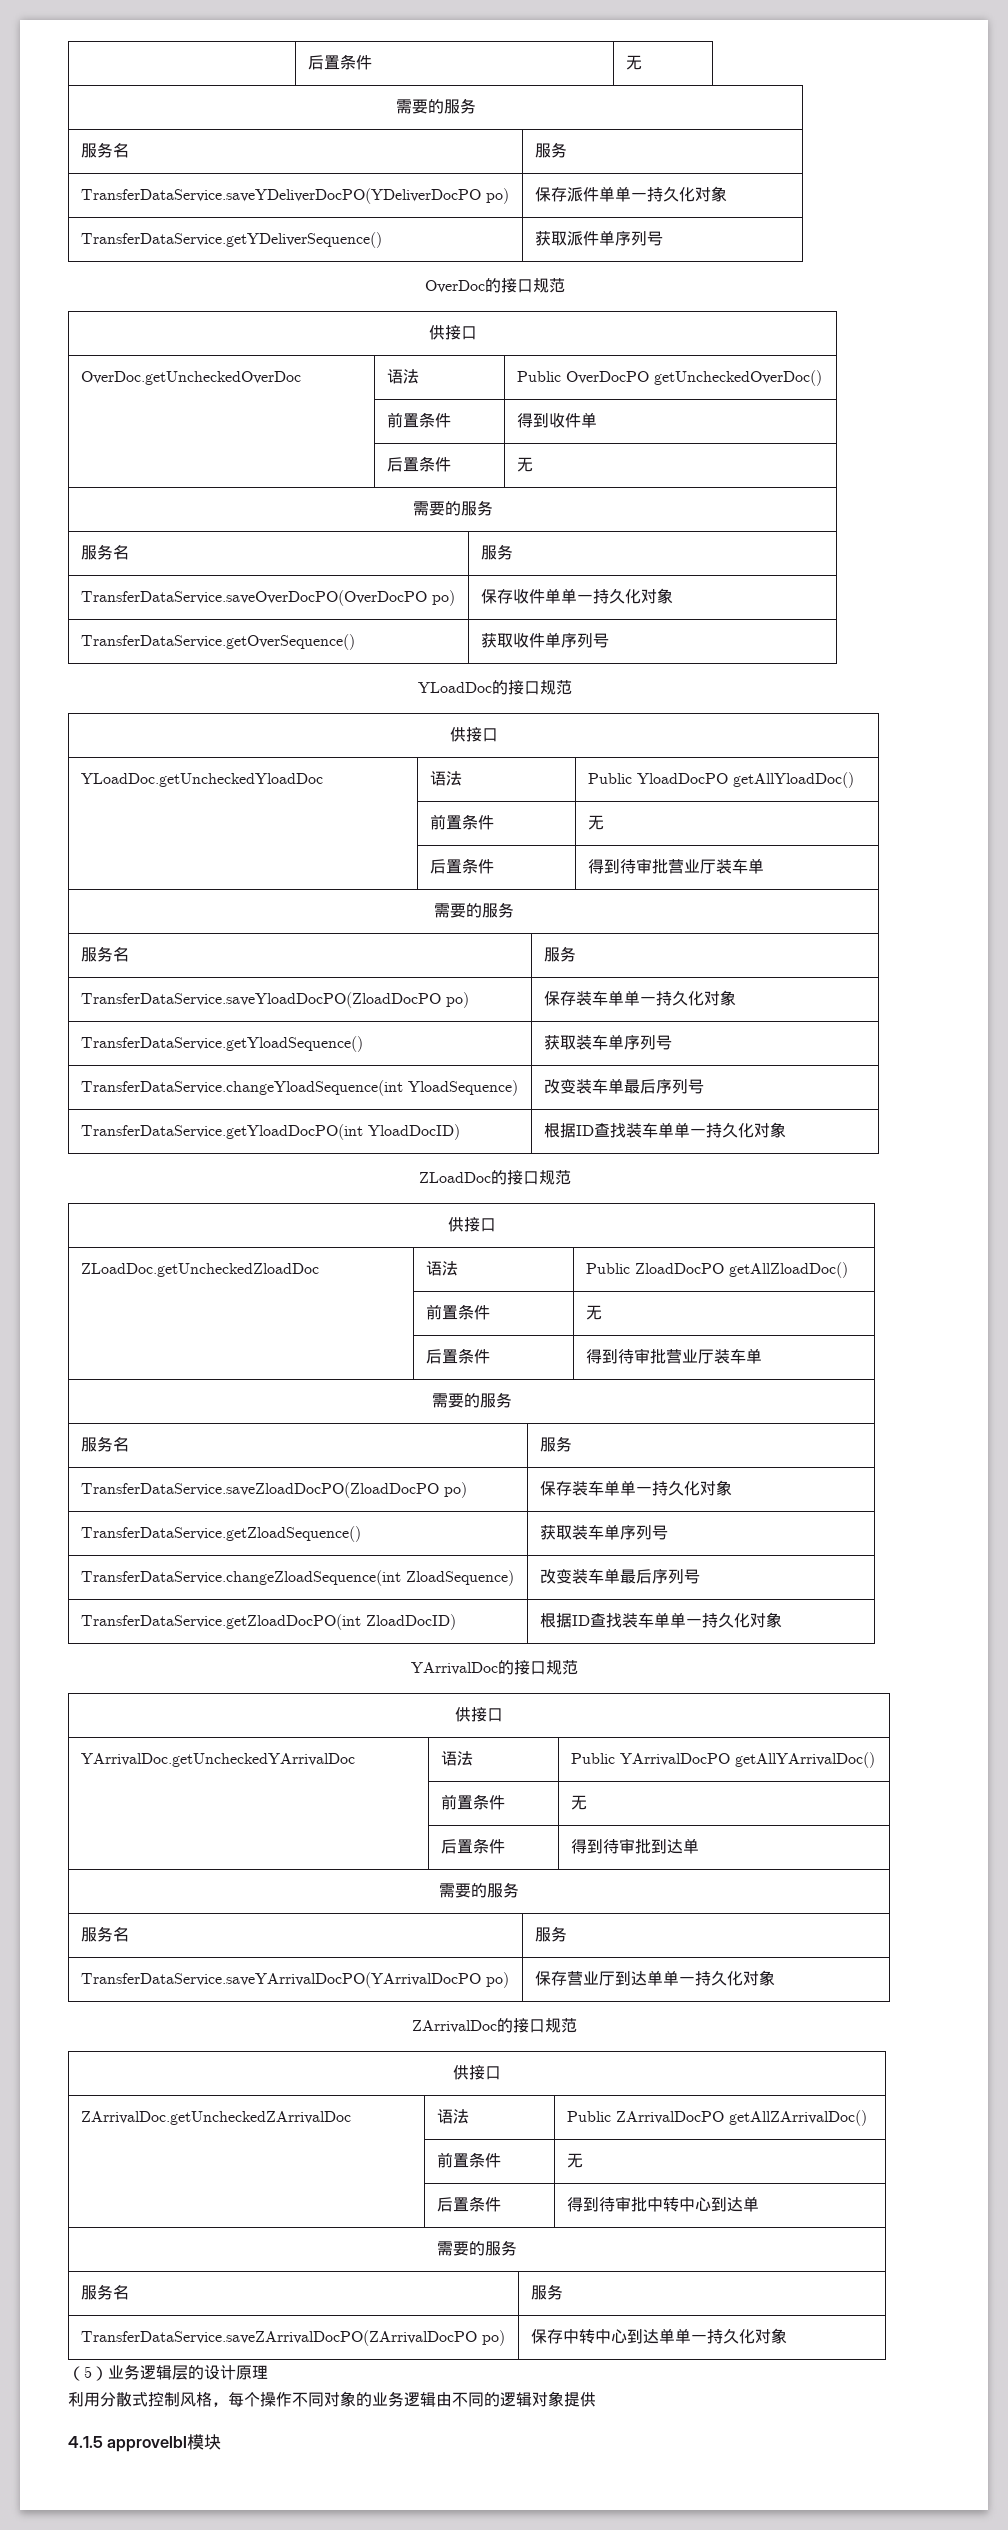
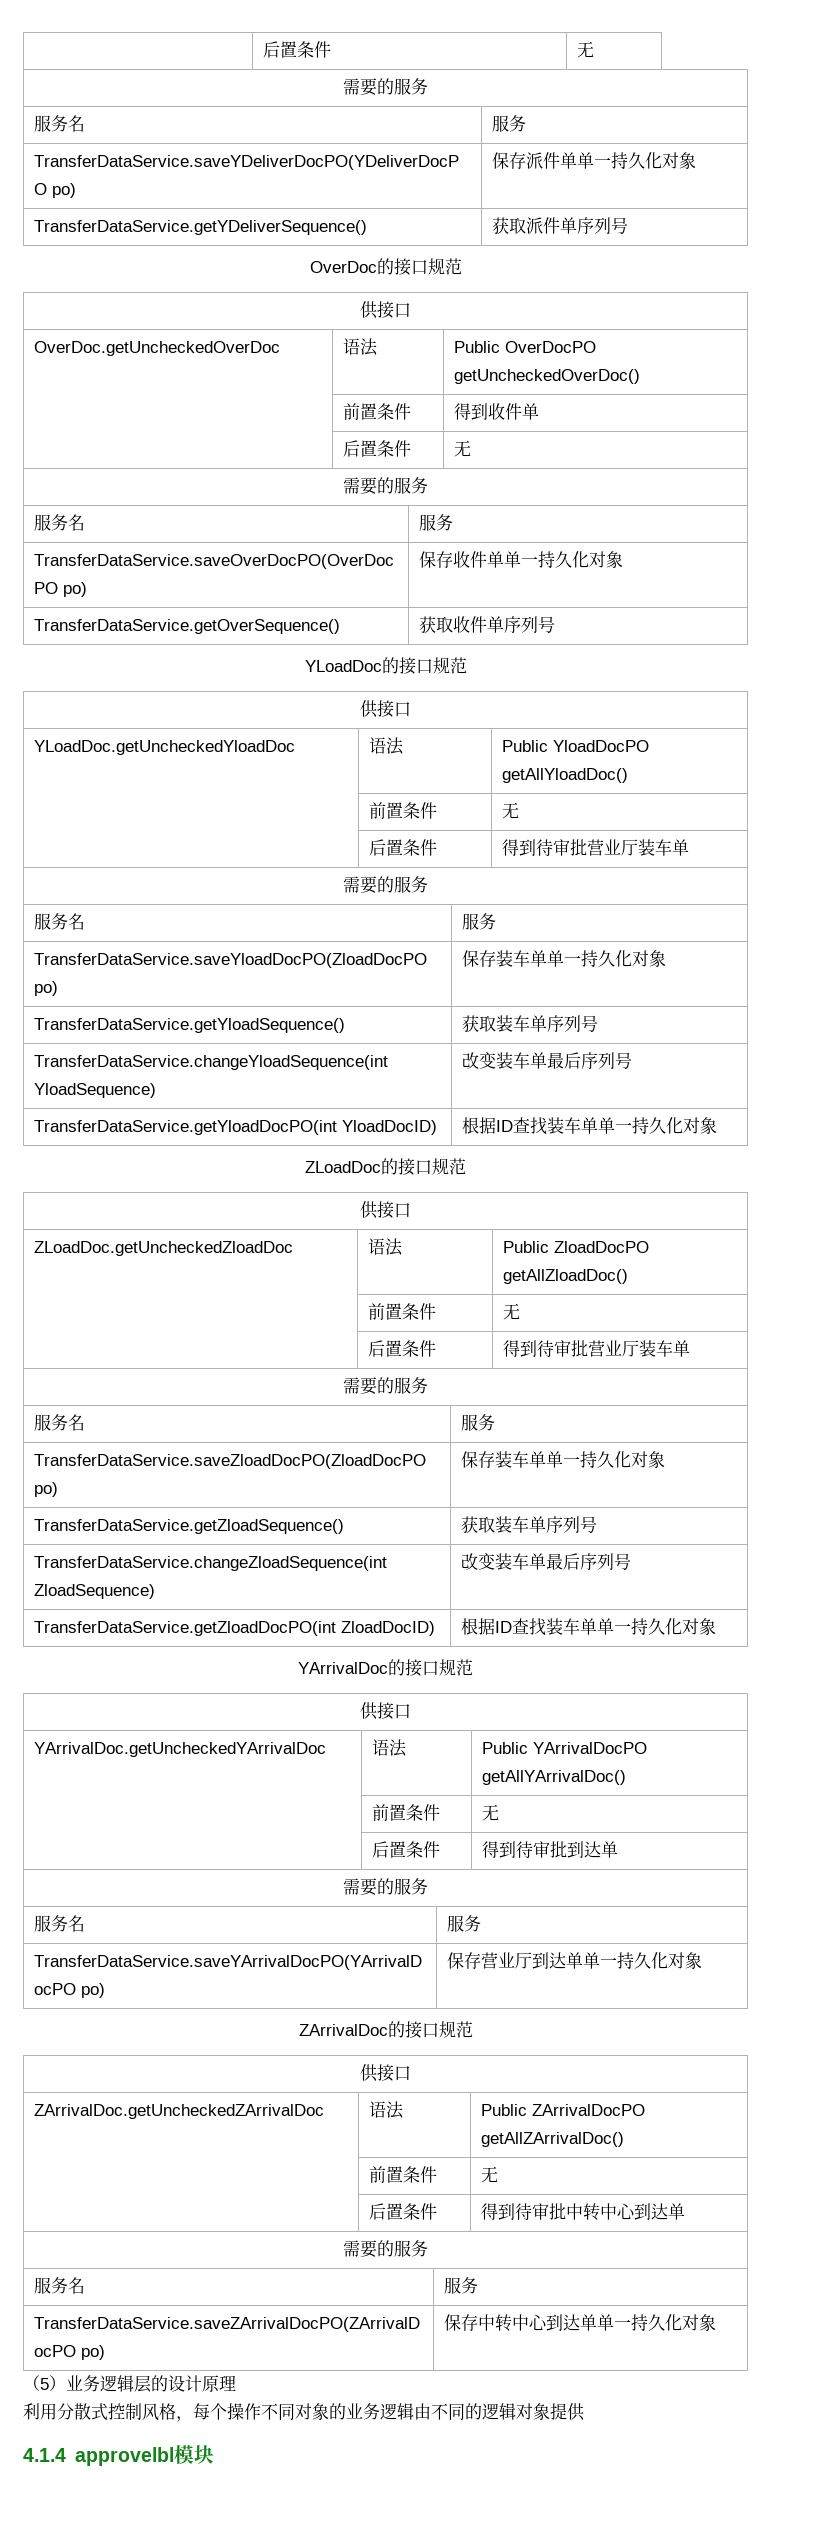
- 4.1.5 approvelbl模块
+ 4.1.4 approvelbl模块

